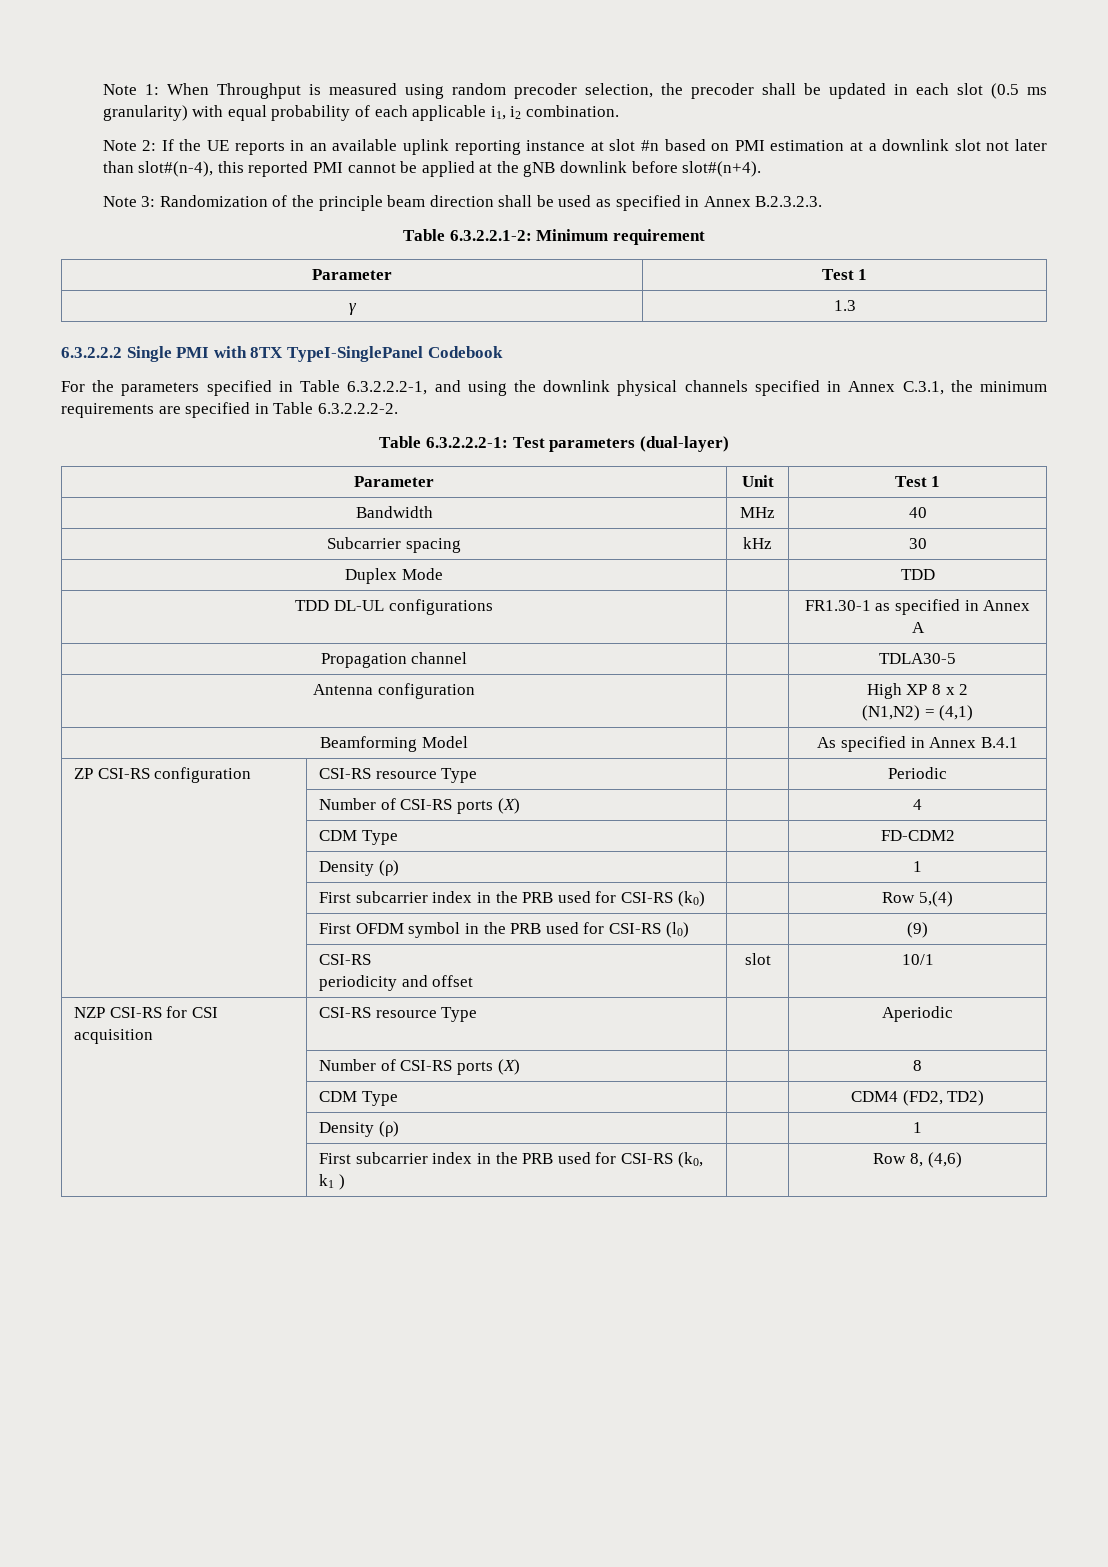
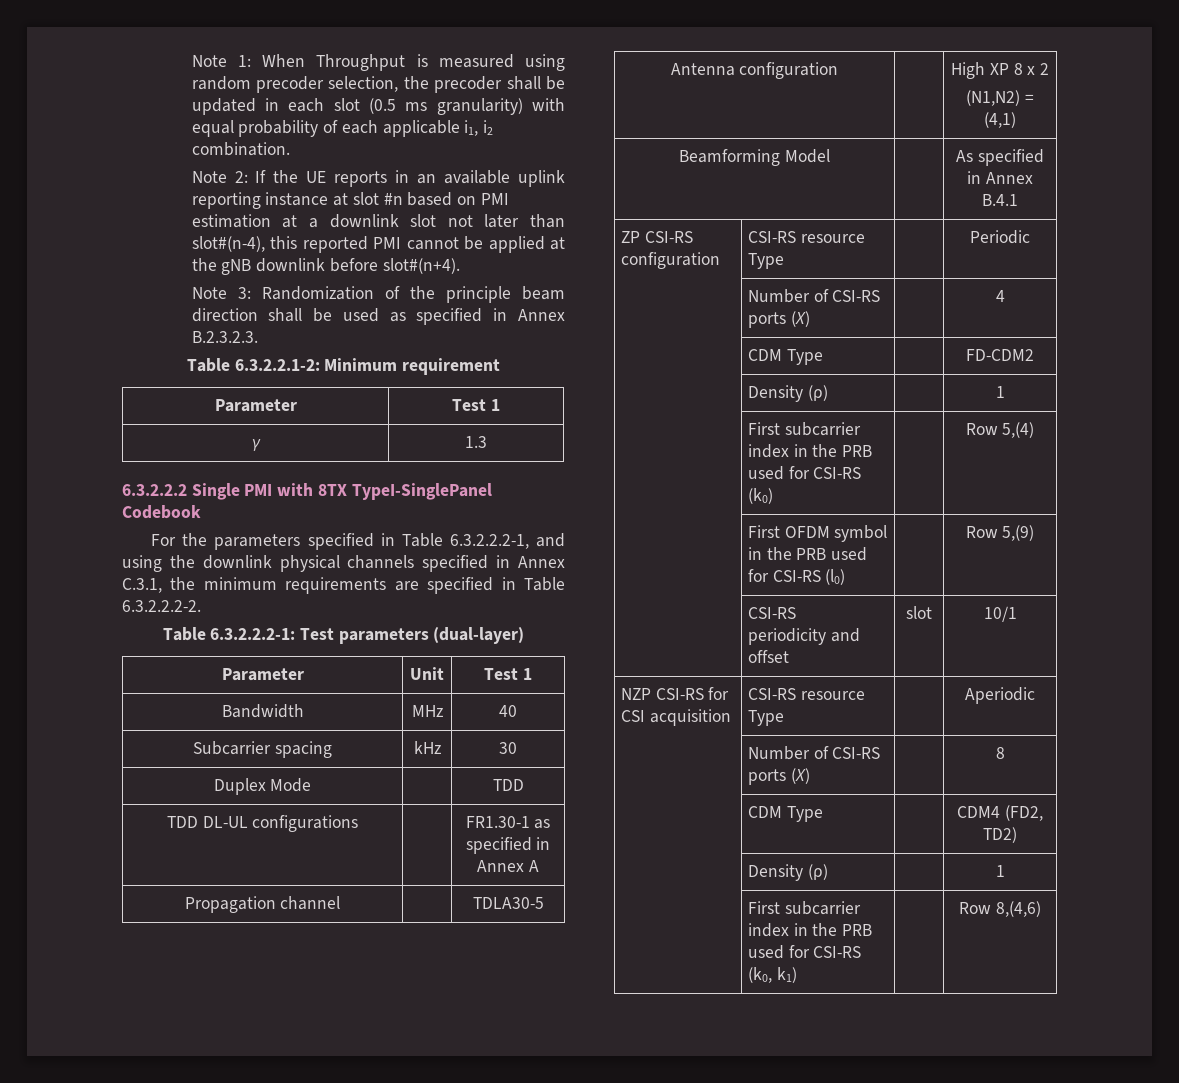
- | First OFDM symbol in the PRB used for CSI-RS (l0) | | (9)
+ | First OFDM symbol in the PRB used for CSI-RS (l0) | | Row 5,(9)
- | First subcarrier index in the PRB used for CSI-RS (k0, k1 ) | | Row 8, (4,6)
+ | First subcarrier index in the PRB used for CSI-RS (k0, k1) | | Row 8,(4,6)

